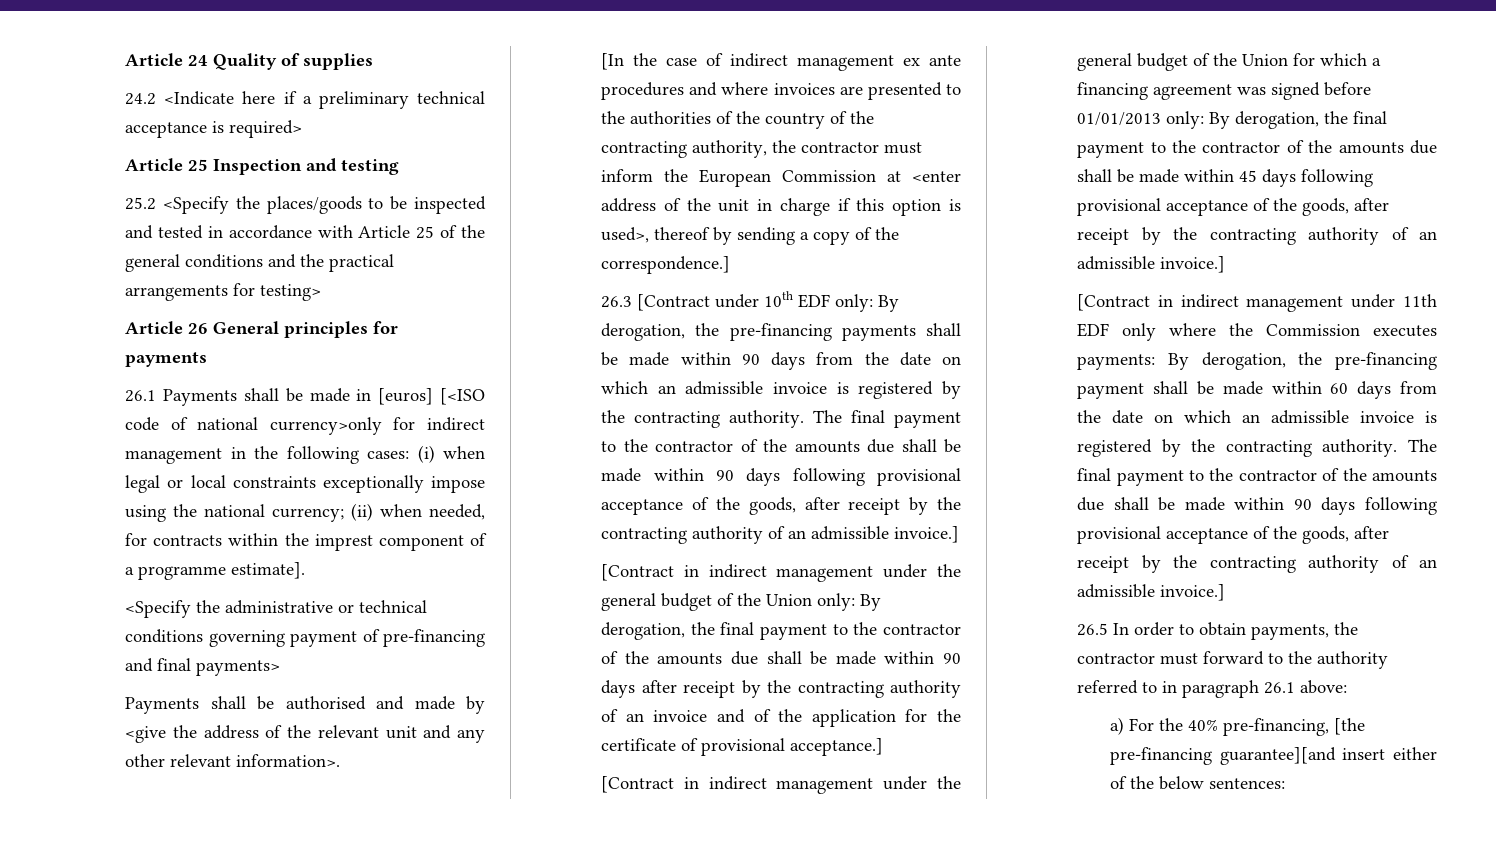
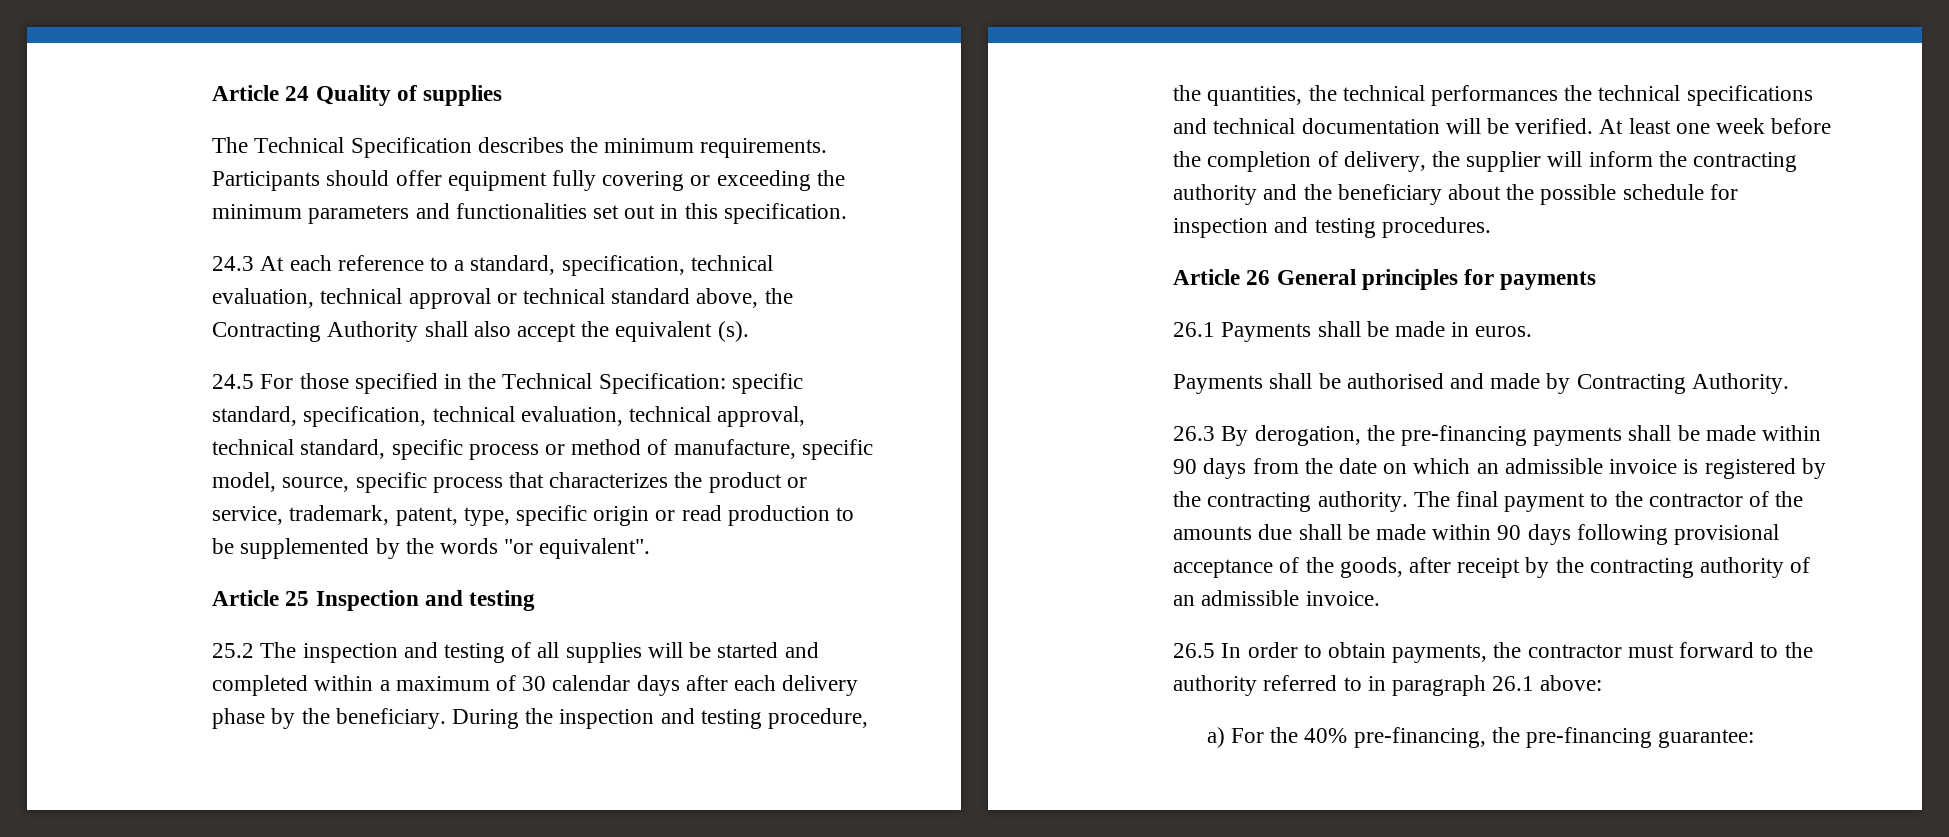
- 24.2 <Indicate here if a preliminary technical acceptance is required>
+ The Technical Specification describes the minimum requirements. Participants should offer equipment fully covering or exceeding the minimum parameters and functionalities set out in this specification.
+ 24.3 At each reference to a standard, specification, technical evaluation, technical approval or technical standard above, the Contracting Authority shall also accept the equivalent (s).
+ 24.5 For those specified in the Technical Specification: specific standard, specification, technical evaluation, technical approval, technical standard, specific process or method of manufacture, specific model, source, specific process that characterizes the product or service, trademark, patent, type, specific origin or read production to be supplemented by the words "or equivalent".
- 25.2 <Specify the places/goods to be inspected and tested in accordance with Article 25 of the general conditions and the practical arrangements for testing>
+ 25.2 The inspection and testing of all supplies will be started and completed within a maximum of 30 calendar days after each delivery phase by the beneficiary. During the inspection and testing procedure, the quantities, the technical performances the technical specifications and technical documentation will be verified. At least one week before the completion of delivery, the supplier will inform the contracting authority and the beneficiary about the possible schedule for inspection and testing procedures.
- 26.1 Payments shall be made in [euros] [<ISO code of national currency>only for indirect management in the following cases: (i) when legal or local constraints exceptionally impose using the national currency; (ii) when needed, for contracts within the imprest component of a programme estimate].
- <Specify the administrative or technical conditions governing payment of pre-financing and final payments>
+ 26.1 Payments shall be made in euros.
- Payments shall be authorised and made by <give the address of the relevant unit and any other relevant information>.
- [In the case of indirect management ex ante procedures and where invoices are presented to the authorities of the country of the contracting authority, the contractor must inform the European Commission at <enter address of the unit in charge if this option is used>, thereof by sending a copy of the correspondence.]
- 26.3 [Contract under 10th EDF only: By derogation, the pre-financing payments shall be made within 90 days from the date on which an admissible invoice is registered by the contracting authority. The final payment to the contractor of the amounts due shall be made within 90 days following provisional acceptance of the goods, after receipt by the contracting authority of an admissible invoice.]
- [Contract in indirect management under the general budget of the Union only: By derogation, the final payment to the contractor of the amounts due shall be made within 90 days after receipt by the contracting authority of an invoice and of the application for the certificate of provisional acceptance.]
- [Contract in indirect management under the general budget of the Union for which a financing agreement was signed before 01/01/2013 only: By derogation, the final payment to the contractor of the amounts due shall be made within 45 days following provisional acceptance of the goods, after receipt by the contracting authority of an admissible invoice.]
- [Contract in indirect management under 11th EDF only where the Commission executes payments: By derogation, the pre-financing payment shall be made within 60 days from the date on which an admissible invoice is registered by the contracting authority. The final payment to the contractor of the amounts due shall be made within 90 days following provisional acceptance of the goods, after receipt by the contracting authority of an admissible invoice.]
+ Payments shall be authorised and made by Contracting Authority.
+ 26.3 By derogation, the pre-financing payments shall be made within 90 days from the date on which an admissible invoice is registered by the contracting authority. The final payment to the contractor of the amounts due shall be made within 90 days following provisional acceptance of the goods, after receipt by the contracting authority of an admissible invoice.
- a) For the 40% pre-financing, [the pre-financing guarantee][and insert either of the below sentences:
+ a) For the 40% pre-financing, the pre-financing guarantee:

